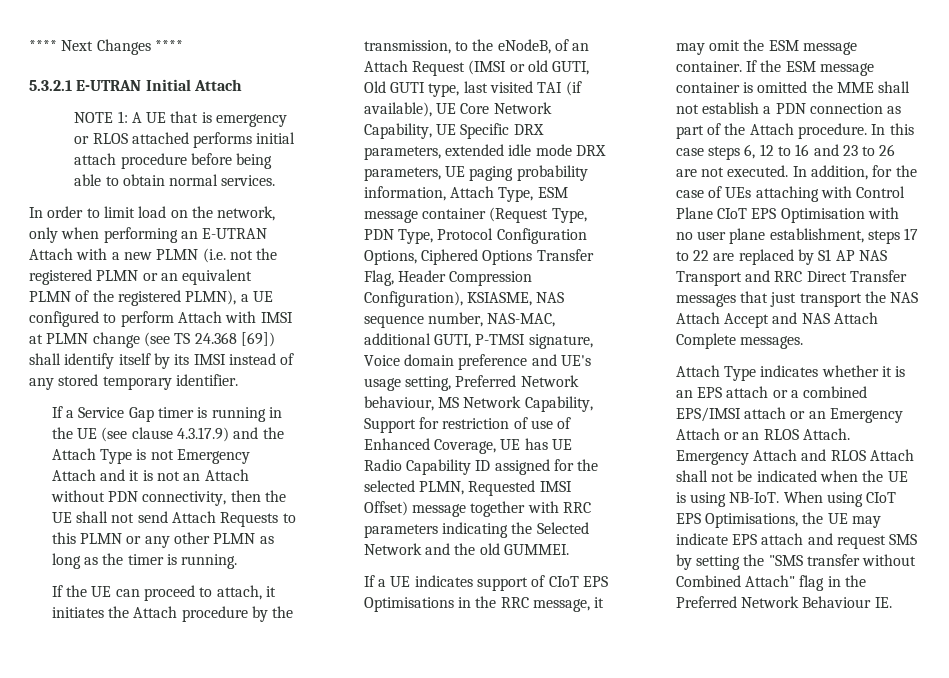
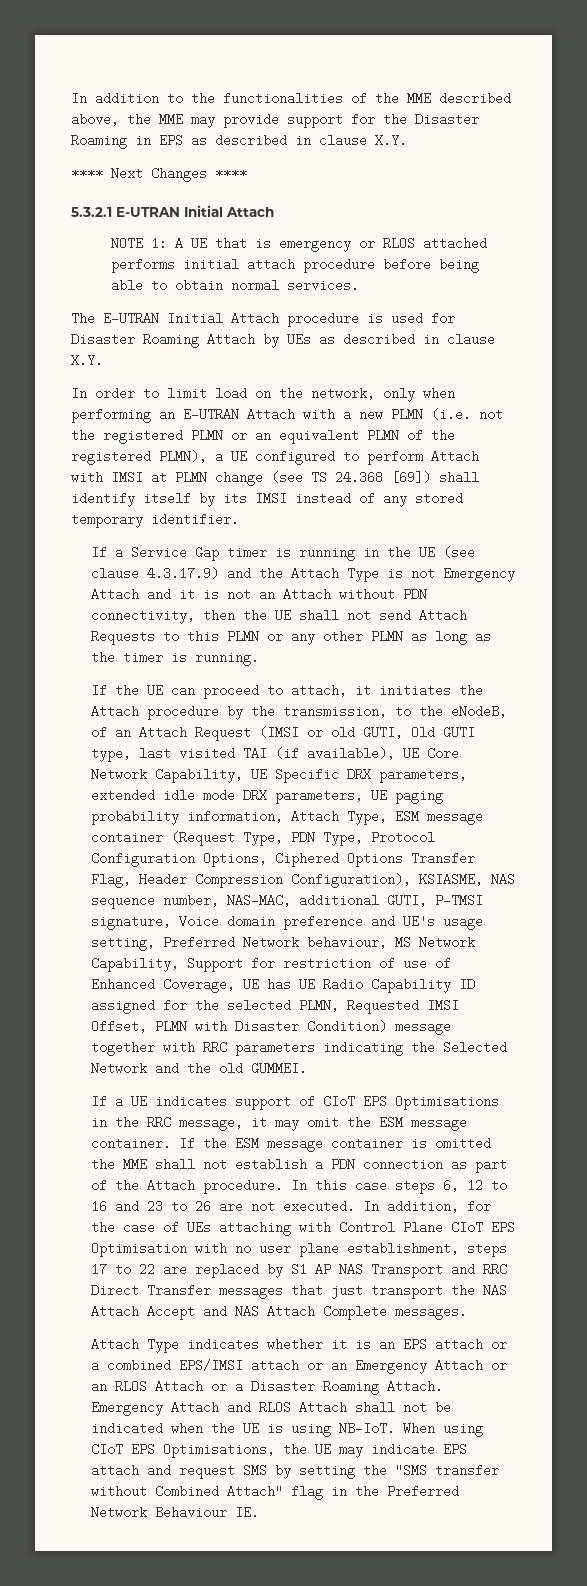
+ In addition to the functionalities of the MME described above, the MME may provide support for the Disaster Roaming in EPS as described in clause X.Y.
+ The E-UTRAN Initial Attach procedure is used for Disaster Roaming Attach by UEs as described in clause X.Y.
- If the UE can proceed to attach, it initiates the Attach procedure by the transmission, to the eNodeB, of an Attach Request (IMSI or old GUTI, Old GUTI type, last visited TAI (if available), UE Core Network Capability, UE Specific DRX parameters, extended idle mode DRX parameters, UE paging probability information, Attach Type, ESM message container (Request Type, PDN Type, Protocol Configuration Options, Ciphered Options Transfer Flag, Header Compression Configuration), KSIASME, NAS sequence number, NAS-MAC, additional GUTI, P-TMSI signature, Voice domain preference and UE's usage setting, Preferred Network behaviour, MS Network Capability, Support for restriction of use of Enhanced Coverage, UE has UE Radio Capability ID assigned for the selected PLMN, Requested IMSI Offset) message together with RRC parameters indicating the Selected Network and the old GUMMEI.
+ If the UE can proceed to attach, it initiates the Attach procedure by the transmission, to the eNodeB, of an Attach Request (IMSI or old GUTI, Old GUTI type, last visited TAI (if available), UE Core Network Capability, UE Specific DRX parameters, extended idle mode DRX parameters, UE paging probability information, Attach Type, ESM message container (Request Type, PDN Type, Protocol Configuration Options, Ciphered Options Transfer Flag, Header Compression Configuration), KSIASME, NAS sequence number, NAS-MAC, additional GUTI, P-TMSI signature, Voice domain preference and UE's usage setting, Preferred Network behaviour, MS Network Capability, Support for restriction of use of Enhanced Coverage, UE has UE Radio Capability ID assigned for the selected PLMN, Requested IMSI Offset, PLMN with Disaster Condition) message together with RRC parameters indicating the Selected Network and the old GUMMEI.
- Attach Type indicates whether it is an EPS attach or a combined EPS/IMSI attach or an Emergency Attach or an RLOS Attach.
+ Attach Type indicates whether it is an EPS attach or a combined EPS/IMSI attach or an Emergency Attach or an RLOS Attach or a Disaster Roaming Attach.

